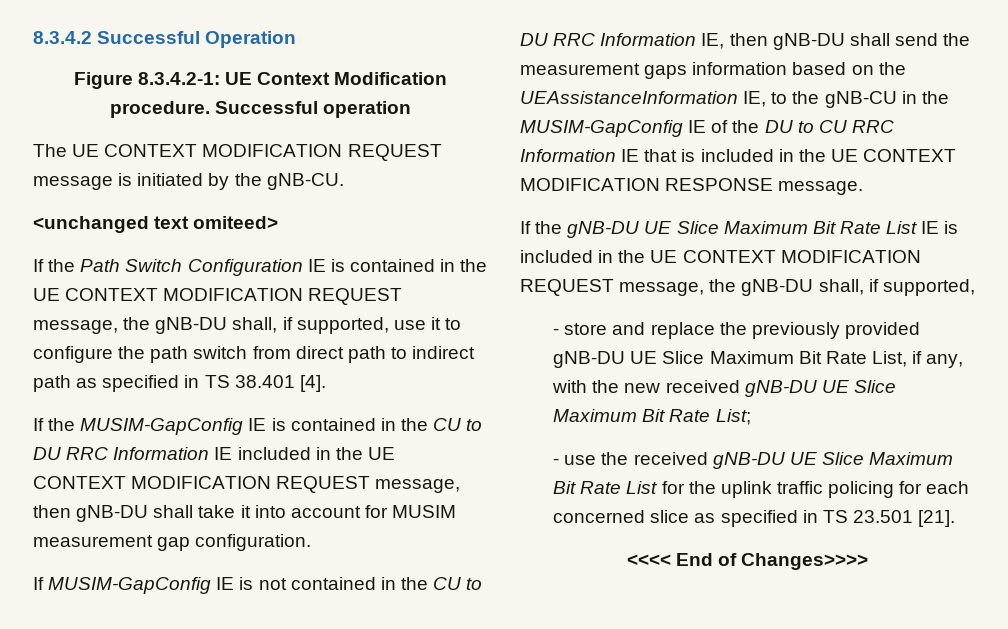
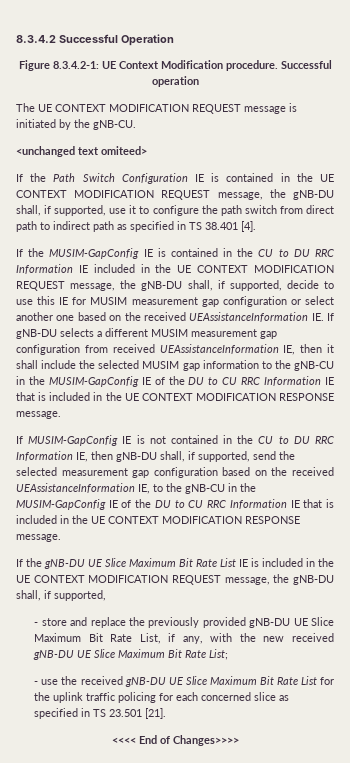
- If the MUSIM-GapConfig IE is contained in the CU to DU RRC Information IE included in the UE CONTEXT MODIFICATION REQUEST message, then gNB-DU shall take it into account for MUSIM measurement gap configuration.
+ If the MUSIM-GapConfig IE is contained in the CU to DU RRC Information IE included in the UE CONTEXT MODIFICATION REQUEST message, the gNB-DU shall, if supported, decide to use this IE for MUSIM measurement gap configuration or select another one based on the received UEAssistanceInformation IE. If gNB-DU selects a different MUSIM measurement gap configuration from received UEAssistanceInformation IE, then it shall include the selected MUSIM gap information to the gNB-CU in the MUSIM-GapConfig IE of the DU to CU RRC Information IE that is included in the UE CONTEXT MODIFICATION RESPONSE message.
- If MUSIM-GapConfig IE is not contained in the CU to DU RRC Information IE, then gNB-DU shall send the measurement gaps information based on the UEAssistanceInformation IE, to the gNB-CU in the MUSIM-GapConfig IE of the DU to CU RRC Information IE that is included in the UE CONTEXT MODIFICATION RESPONSE message.
+ If MUSIM-GapConfig IE is not contained in the CU to DU RRC Information IE, then gNB-DU shall, if supported, send the selected measurement gap configuration based on the received UEAssistanceInformation IE, to the gNB-CU in the MUSIM-GapConfig IE of the DU to CU RRC Information IE that is included in the UE CONTEXT MODIFICATION RESPONSE message.

